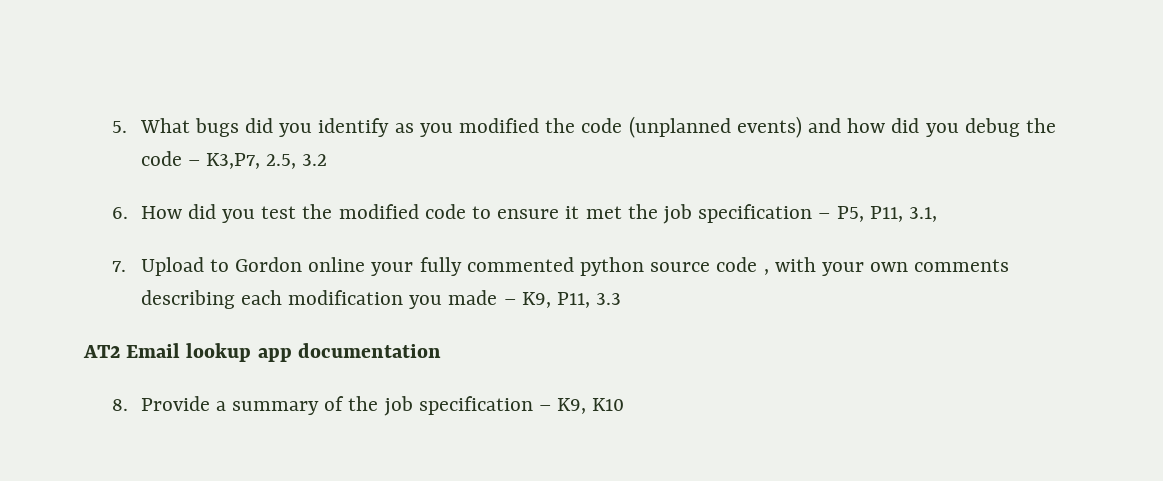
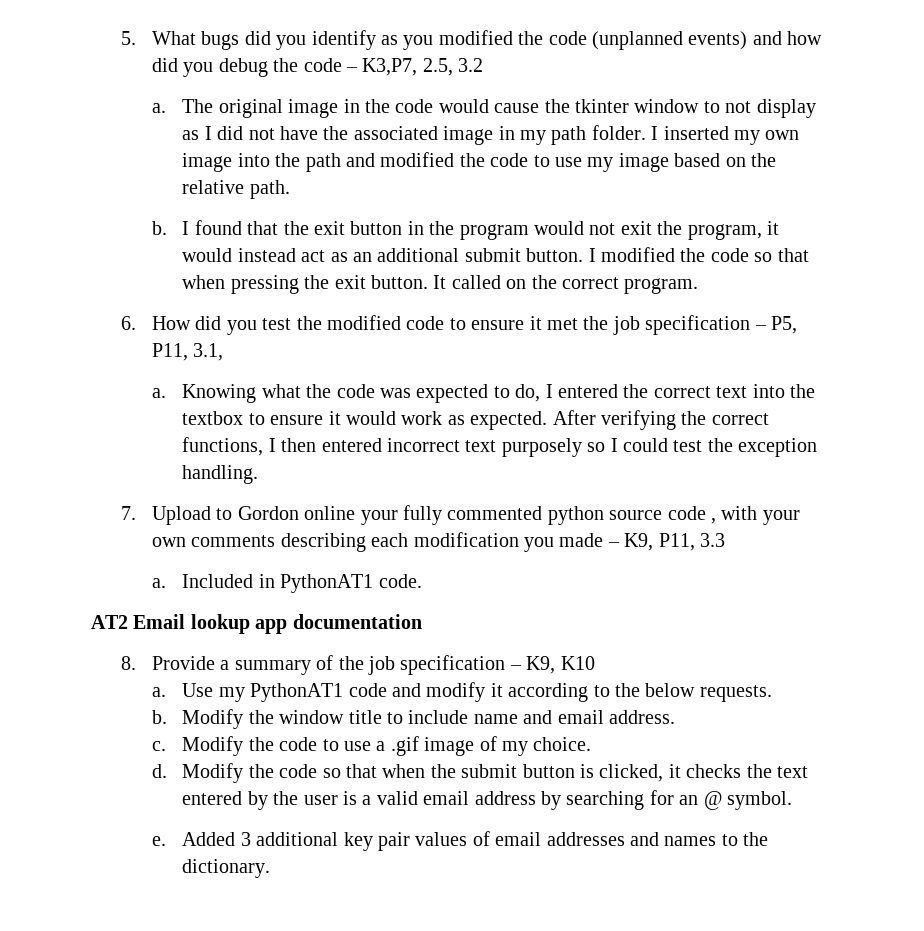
+ a. The original image in the code would cause the tkinter window to not display as I did not have the associated image in my path folder. I inserted my own image into the path and modified the code to use my image based on the relative path.
+ b. I found that the exit button in the program would not exit the program, it would instead act as an additional submit button. I modified the code so that when pressing the exit button. It called on the correct program.
+ a. Knowing what the code was expected to do, I entered the correct text into the textbox to ensure it would work as expected. After verifying the correct functions, I then entered incorrect text purposely so I could test the exception handling.
+ a. Included in PythonAT1 code.
+ a. Use my PythonAT1 code and modify it according to the below requests.
+ b. Modify the window title to include name and email address.
+ c. Modify the code to use a .gif image of my choice.
+ d. Modify the code so that when the submit button is clicked, it checks the text entered by the user is a valid email address by searching for an @ symbol.
+ e. Added 3 additional key pair values of email addresses and names to the dictionary.

